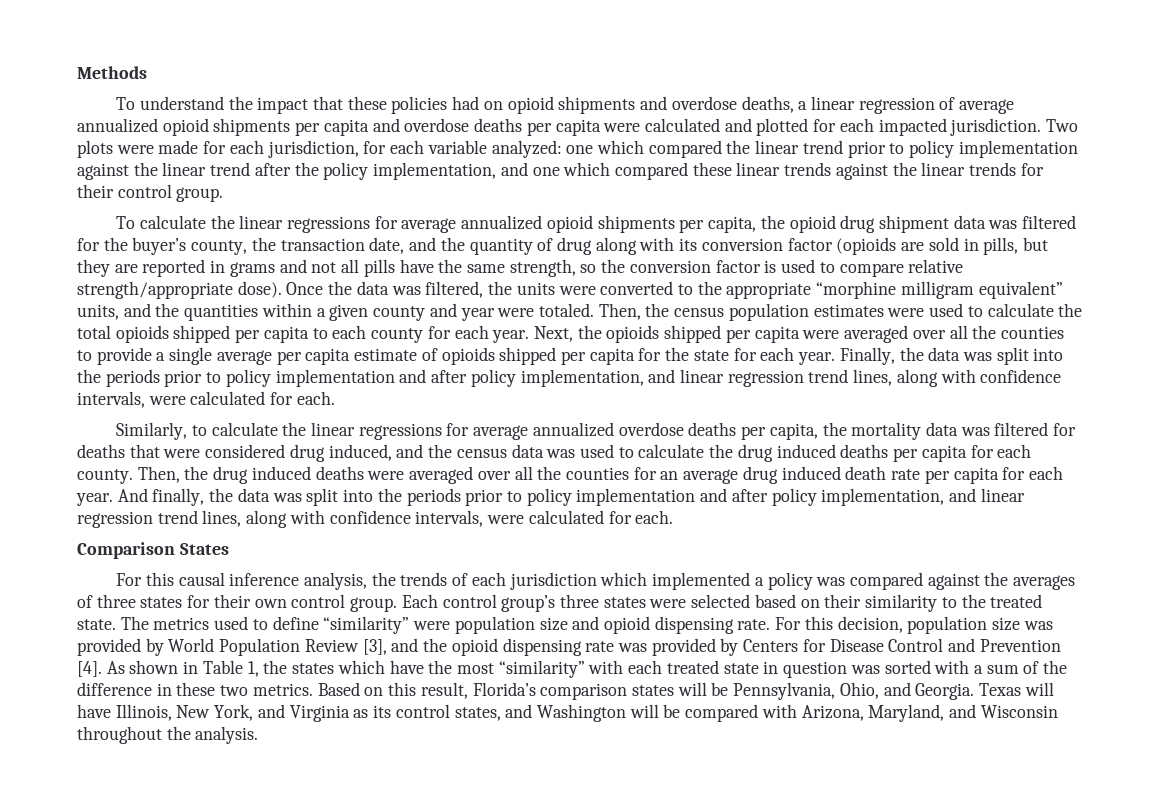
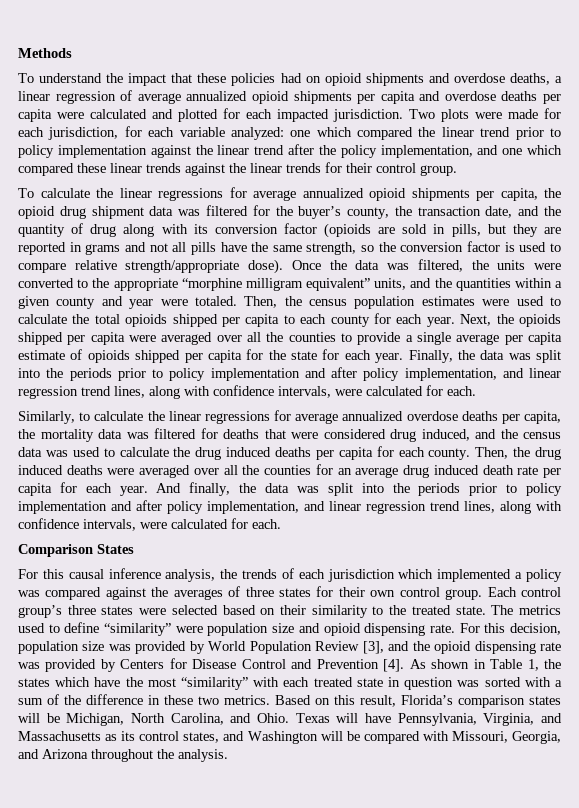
- Based on this result, Florida’s comparison states will be Pennsylvania, Ohio, and Georgia. Texas will have Illinois, New York, and Virginia as its control states, and Washington will be compared with Arizona, Maryland, and Wisconsin throughout the analysis.
+ Based on this result, Florida’s comparison states will be Michigan, North Carolina, and Ohio. Texas will have Pennsylvania, Virginia, and Massachusetts as its control states, and Washington will be compared with Missouri, Georgia, and Arizona throughout the analysis.

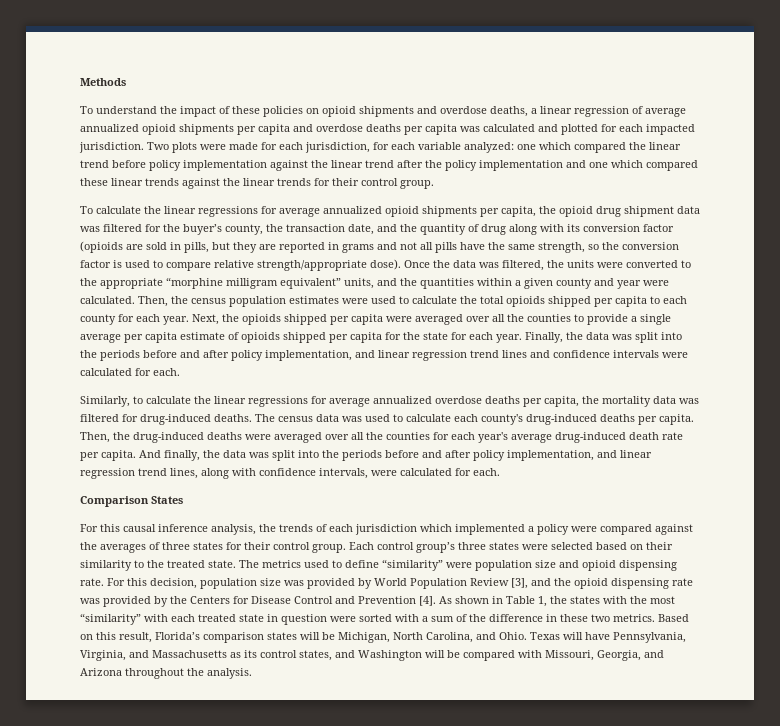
- To understand the impact that these policies had on opioid shipments and overdose deaths, a linear regression of average annualized opioid shipments per capita and overdose deaths per capita were calculated and plotted for each impacted jurisdiction.
+ To understand the impact of these policies on opioid shipments and overdose deaths, a linear regression of average annualized opioid shipments per capita and overdose deaths per capita was calculated and plotted for each impacted jurisdiction.
- Two plots were made for each jurisdiction, for each variable analyzed: one which compared the linear trend prior to policy implementation against the linear trend after the policy implementation, and one which compared these linear trends against the linear trends for their control group.
+ Two plots were made for each jurisdiction, for each variable analyzed: one which compared the linear trend before policy implementation against the linear trend after the policy implementation and one which compared these linear trends against the linear trends for their control group.
- Once the data was filtered, the units were converted to the appropriate “morphine milligram equivalent” units, and the quantities within a given county and year were totaled.
+ Once the data was filtered, the units were converted to the appropriate “morphine milligram equivalent” units, and the quantities within a given county and year were calculated.
- Finally, the data was split into the periods prior to policy implementation and after policy implementation, and linear regression trend lines, along with confidence intervals, were calculated for each.
+ Finally, the data was split into the periods before and after policy implementation, and linear regression trend lines and confidence intervals were calculated for each.
- Similarly, to calculate the linear regressions for average annualized overdose deaths per capita, the mortality data was filtered for deaths that were considered drug induced, and the census data was used to calculate the drug induced deaths per capita for each county. Then, the drug induced deaths were averaged over all the counties for an average drug induced death rate per capita for each year.
+ Similarly, to calculate the linear regressions for average annualized overdose deaths per capita, the mortality data was filtered for drug-induced deaths. The census data was used to calculate each county's drug-induced deaths per capita. Then, the drug-induced deaths were averaged over all the counties for each year's average drug-induced death rate per capita.
- And finally, the data was split into the periods prior to policy implementation and after policy implementation, and linear regression trend lines, along with confidence intervals, were calculated for each.
+ And finally, the data was split into the periods before and after policy implementation, and linear regression trend lines, along with confidence intervals, were calculated for each.
- For this causal inference analysis, the trends of each jurisdiction which implemented a policy was compared against the averages of three states for their own control group.
+ For this causal inference analysis, the trends of each jurisdiction which implemented a policy were compared against the averages of three states for their control group.
- For this decision, population size was provided by World Population Review [3], and the opioid dispensing rate was provided by Centers for Disease Control and Prevention [4].
+ For this decision, population size was provided by World Population Review [3], and the opioid dispensing rate was provided by the Centers for Disease Control and Prevention [4].
- As shown in Table 1, the states which have the most “similarity” with each treated state in question was sorted with a sum of the difference in these two metrics.
+ As shown in Table 1, the states with the most “similarity” with each treated state in question were sorted with a sum of the difference in these two metrics.

